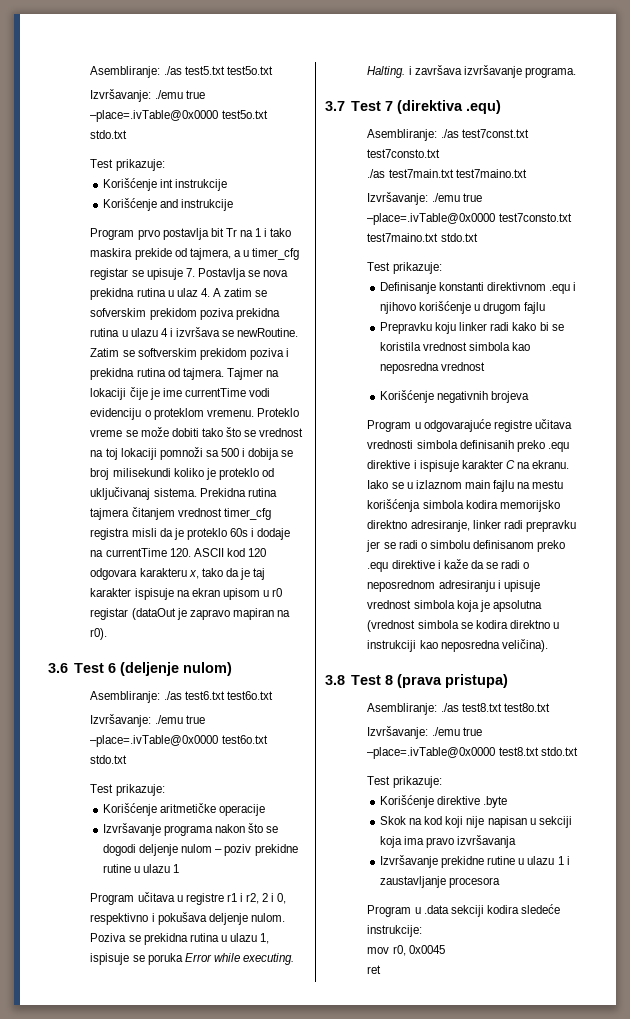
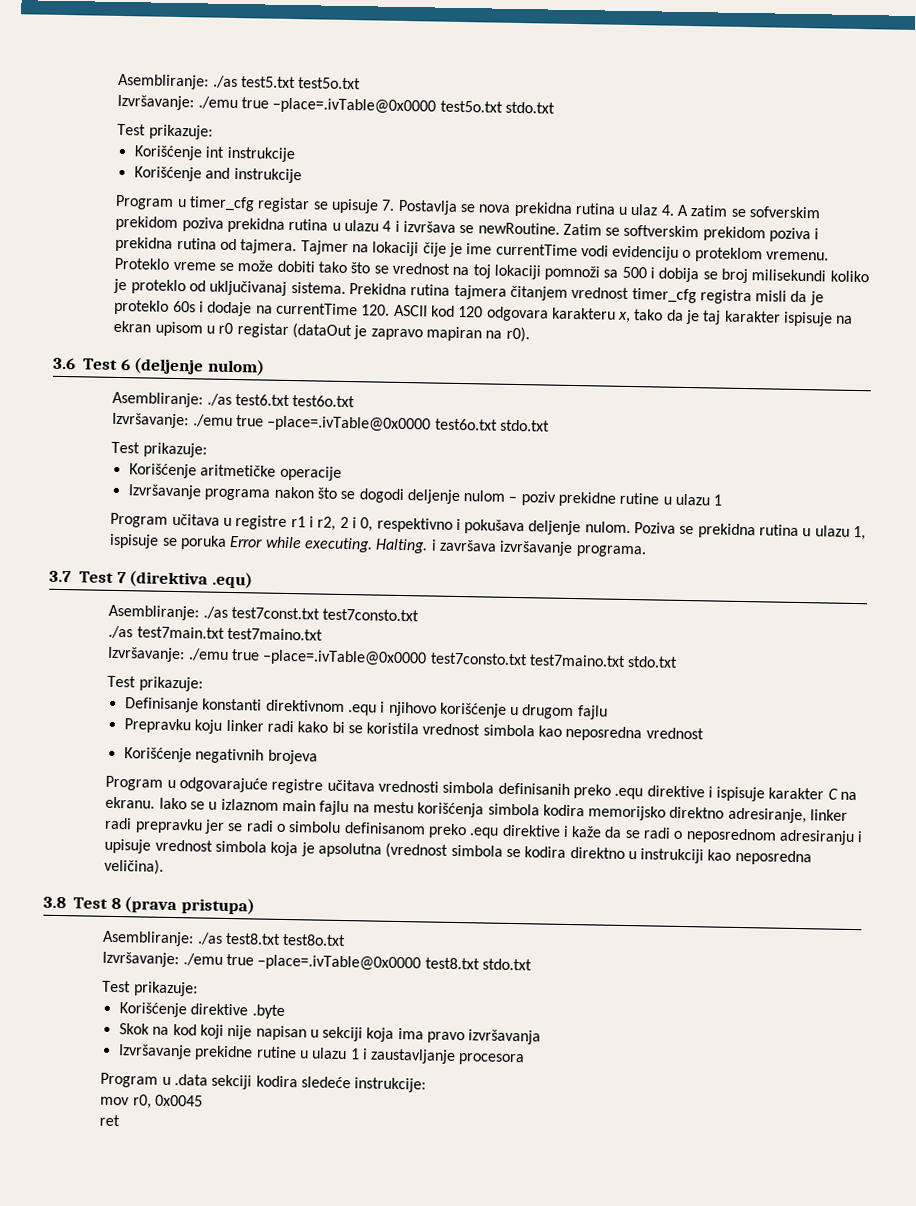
- Program prvo postavlja bit Tr na 1 i tako maskira prekide od tajmera, a u timer_cfg registar se upisuje 7. Postavlja se nova prekidna rutina u ulaz 4. A zatim se sofverskim prekidom poziva prekidna rutina u ulazu 4 i izvršava se newRoutine.
+ Program u timer_cfg registar se upisuje 7. Postavlja se nova prekidna rutina u ulaz 4. A zatim se sofverskim prekidom poziva prekidna rutina u ulazu 4 i izvršava se newRoutine.

